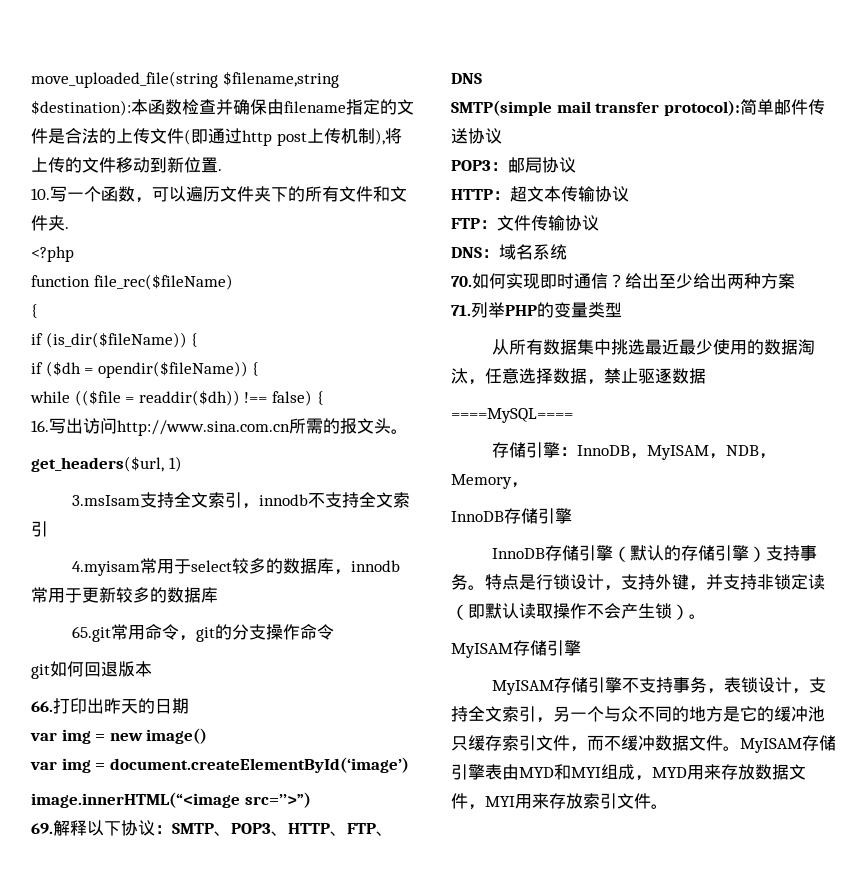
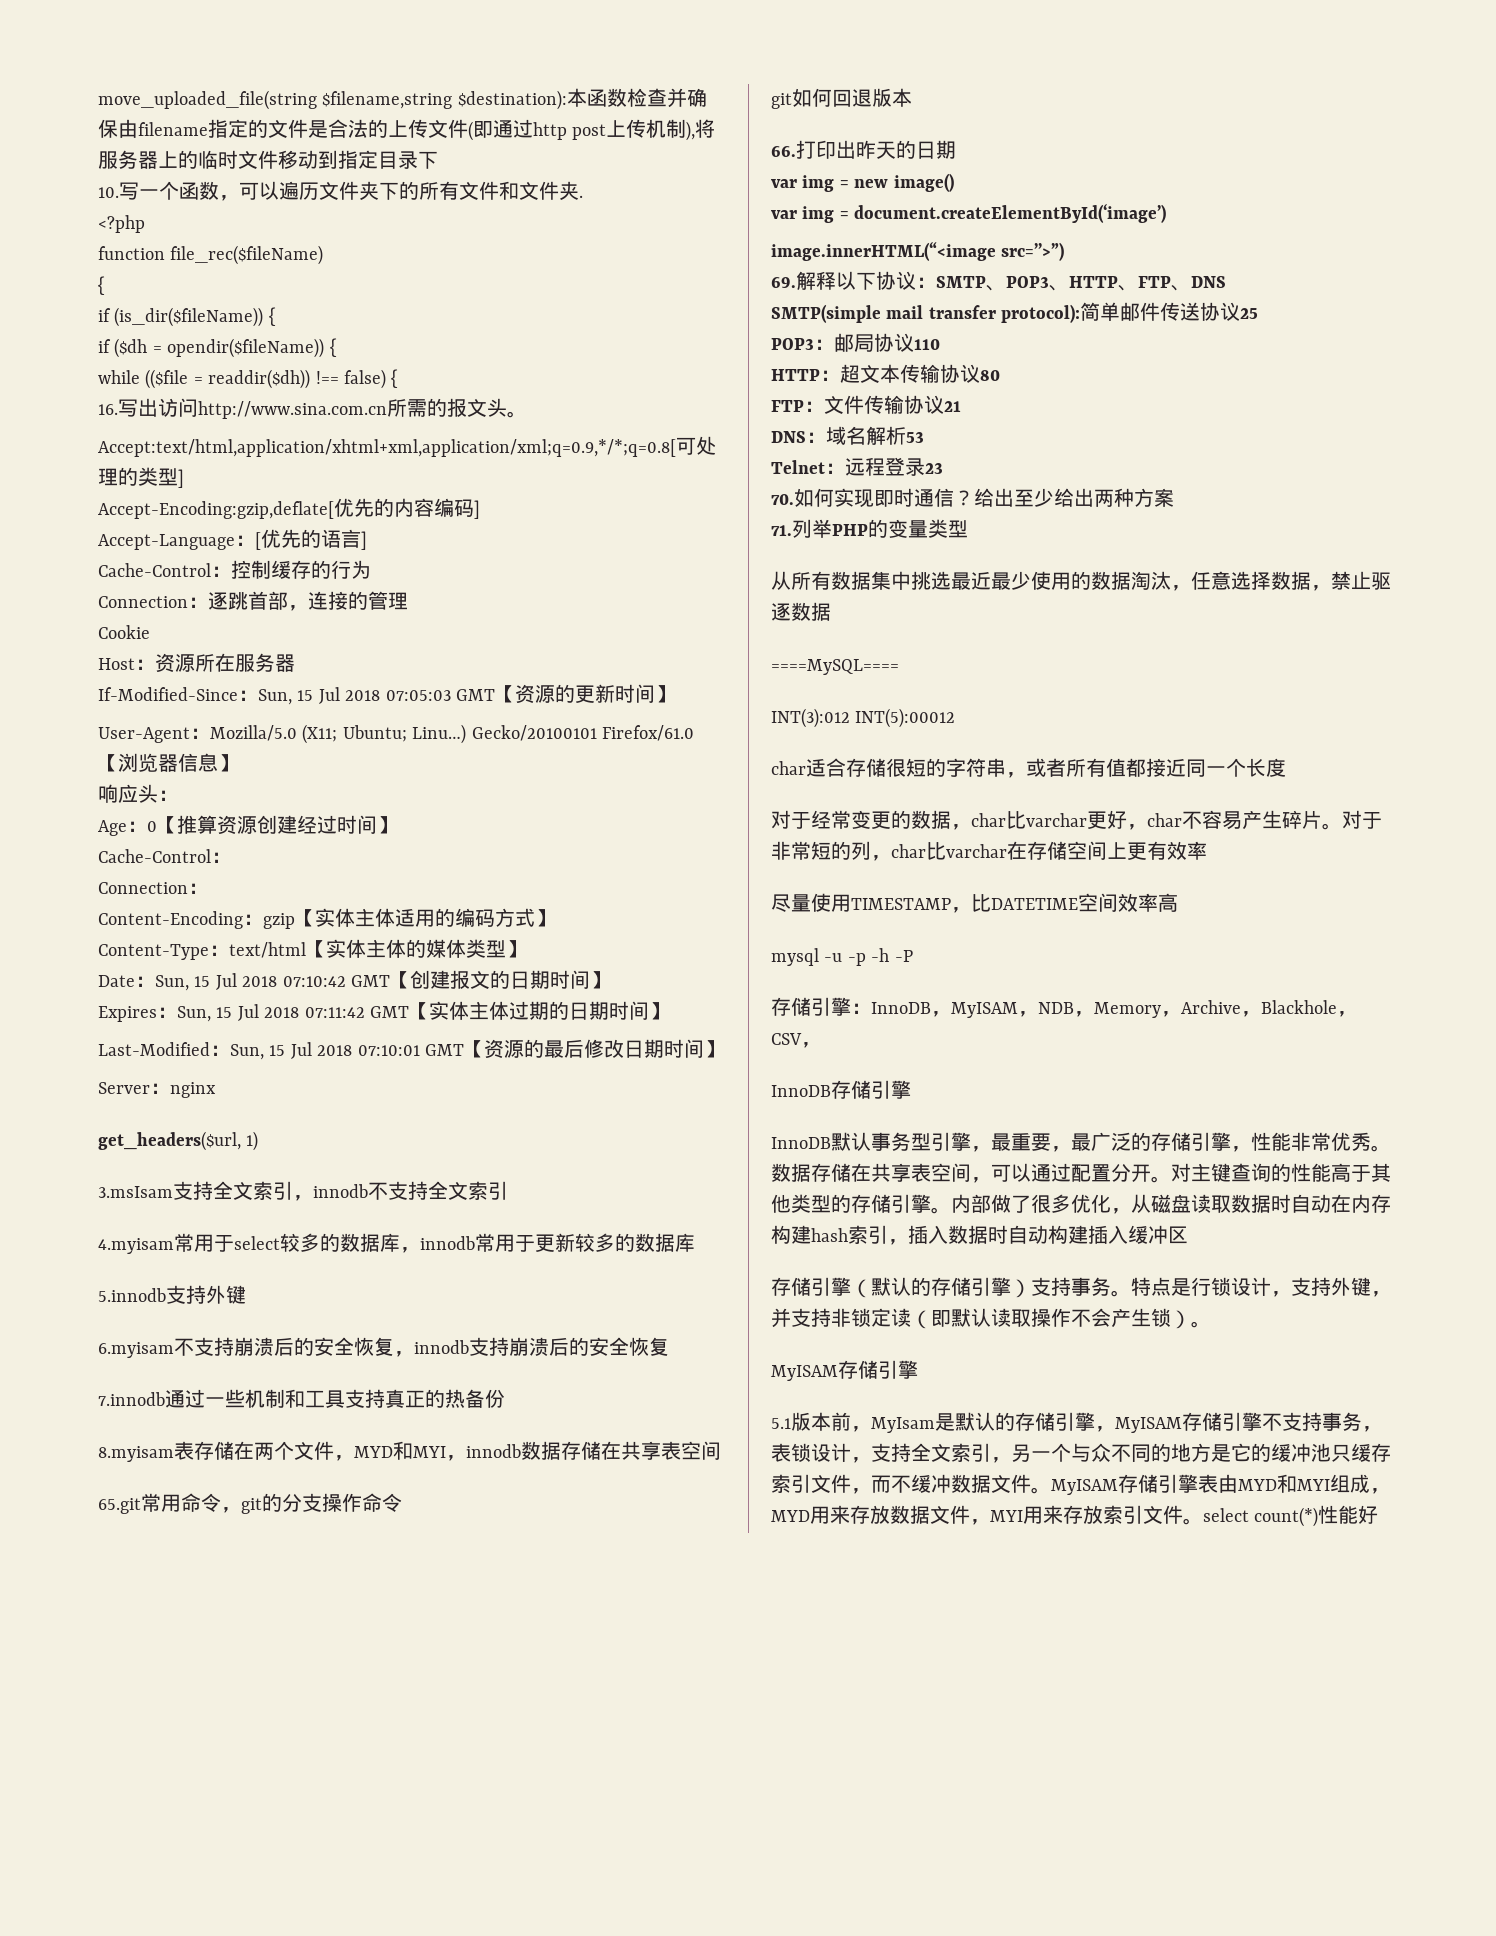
- move_uploaded_file(string $filename,string $destination):本函数检查并确保由filename指定的文件是合法的上传文件(即通过http post上传机制),将上传的文件移动到新位置.
+ move_uploaded_file(string $filename,string $destination):本函数检查并确保由filename指定的文件是合法的上传文件(即通过http post上传机制),将服务器上的临时文件移动到指定目录下
+ Accept:text/html,application/xhtml+xml,application/xml;q=0.9,*/*;q=0.8[可处理的类型]
+ Accept-Encoding:gzip,deflate[优先的内容编码]
+ Accept-Language：[优先的语言]
+ Cache-Control：控制缓存的行为
+ Connection：逐跳首部，连接的管理
+ Cookie
+ Host：资源所在服务器
+ If-Modified-Since：Sun, 15 Jul 2018 07:05:03 GMT【资源的更新时间】
+ User-Agent：Mozilla/5.0 (X11; Ubuntu; Linu…) Gecko/20100101 Firefox/61.0【浏览器信息】
+ 响应头：
+ Age：0【推算资源创建经过时间】
+ Cache-Control：
+ Connection：
+ Content-Encoding：gzip【实体主体适用的编码方式】
+ Content-Type：text/html【实体主体的媒体类型】
+ Date：Sun, 15 Jul 2018 07:10:42 GMT【创建报文的日期时间】
+ Expires：Sun, 15 Jul 2018 07:11:42 GMT【实体主体过期的日期时间】
+ Last-Modified：Sun, 15 Jul 2018 07:10:01 GMT【资源的最后修改日期时间】
+ Server：nginx
+ 5.innodb支持外键
+ 6.myisam不支持崩溃后的安全恢复，innodb支持崩溃后的安全恢复
+ 7.innodb通过一些机制和工具支持真正的热备份
+ 8.myisam表存储在两个文件，MYD和MYI，innodb数据存储在共享表空间
- SMTP(simple mail transfer protocol):简单邮件传送协议
+ SMTP(simple mail transfer protocol):简单邮件传送协议25
- POP3：邮局协议
+ POP3：邮局协议110
- HTTP：超文本传输协议
+ HTTP：超文本传输协议80
- FTP：文件传输协议
+ FTP：文件传输协议21
- DNS：域名系统
+ DNS：域名解析53
+ Telnet：远程登录23
+ INT(3):012 INT(5):00012
+ char适合存储很短的字符串，或者所有值都接近同一个长度
+ 对于经常变更的数据，char比varchar更好，char不容易产生碎片。对于非常短的列，char比varchar在存储空间上更有效率
+ 尽量使用TIMESTAMP，比DATETIME空间效率高
+ mysql -u -p -h -P
- 存储引擎：InnoDB，MyISAM，NDB，Memory，
+ 存储引擎：InnoDB，MyISAM，NDB，Memory，Archive，Blackhole，CSV，
- InnoDB存储引擎（默认的存储引擎）支持事务。
+ InnoDB默认事务型引擎，最重要，最广泛的存储引擎，性能非常优秀。数据存储在共享表空间，可以通过配置分开。对主键查询的性能高于其他类型的存储引擎。内部做了很多优化，从磁盘读取数据时自动在内存构建hash索引，插入数据时自动构建插入缓冲区
+ 存储引擎（默认的存储引擎）支持事务。
- MyISAM存储引擎不支持事务，表锁设计，支持全文索引，另一个与众不同的地方是它的缓冲池只缓存索引文件，而不缓冲数据文件。
+ 5.1版本前，MyIsam是默认的存储引擎，MyISAM存储引擎不支持事务，表锁设计，支持全文索引，另一个与众不同的地方是它的缓冲池只缓存索引文件，而不缓冲数据文件。
- MyISAM存储引擎表由MYD和MYI组成，MYD用来存放数据文件，MYI用来存放索引文件。
+ MyISAM存储引擎表由MYD和MYI组成，MYD用来存放数据文件，MYI用来存放索引文件。select count(*)性能好

